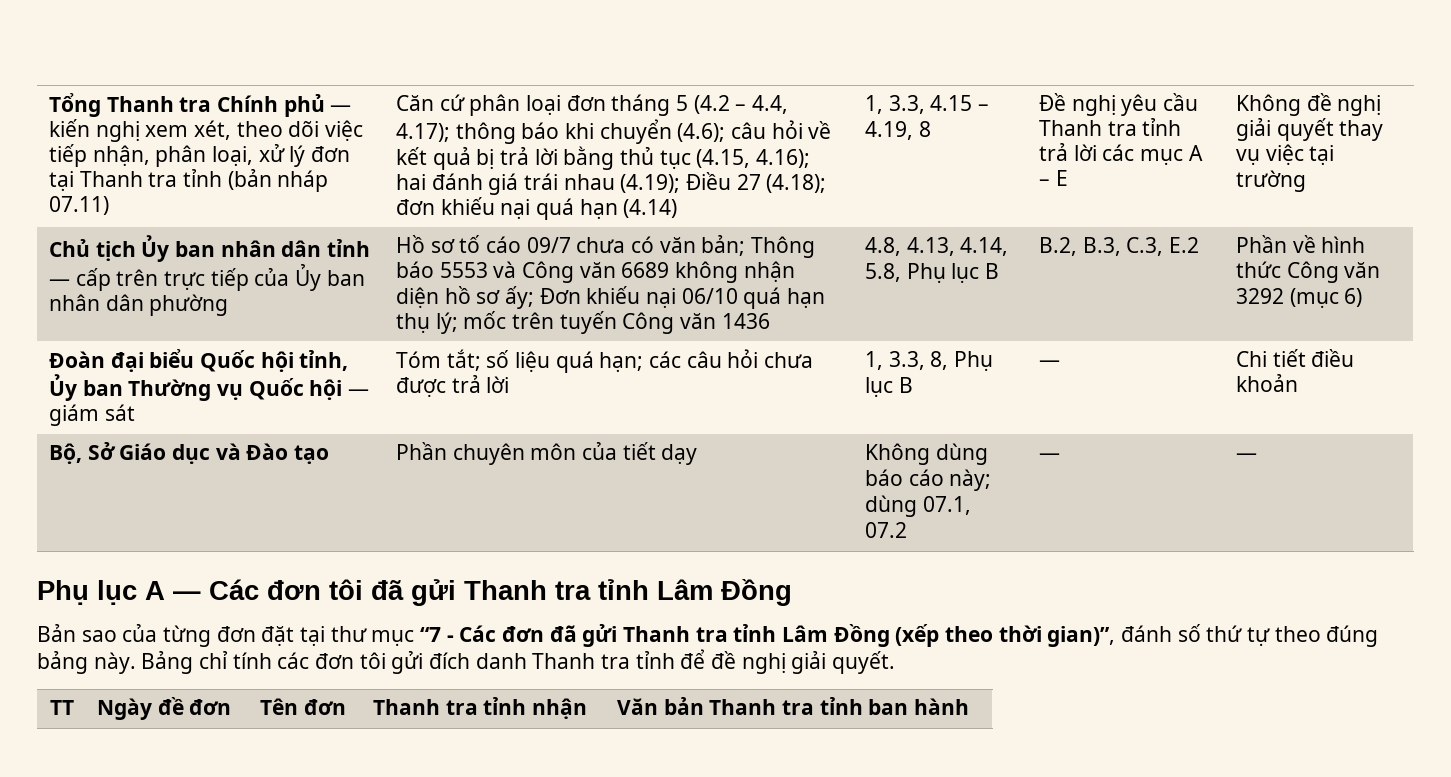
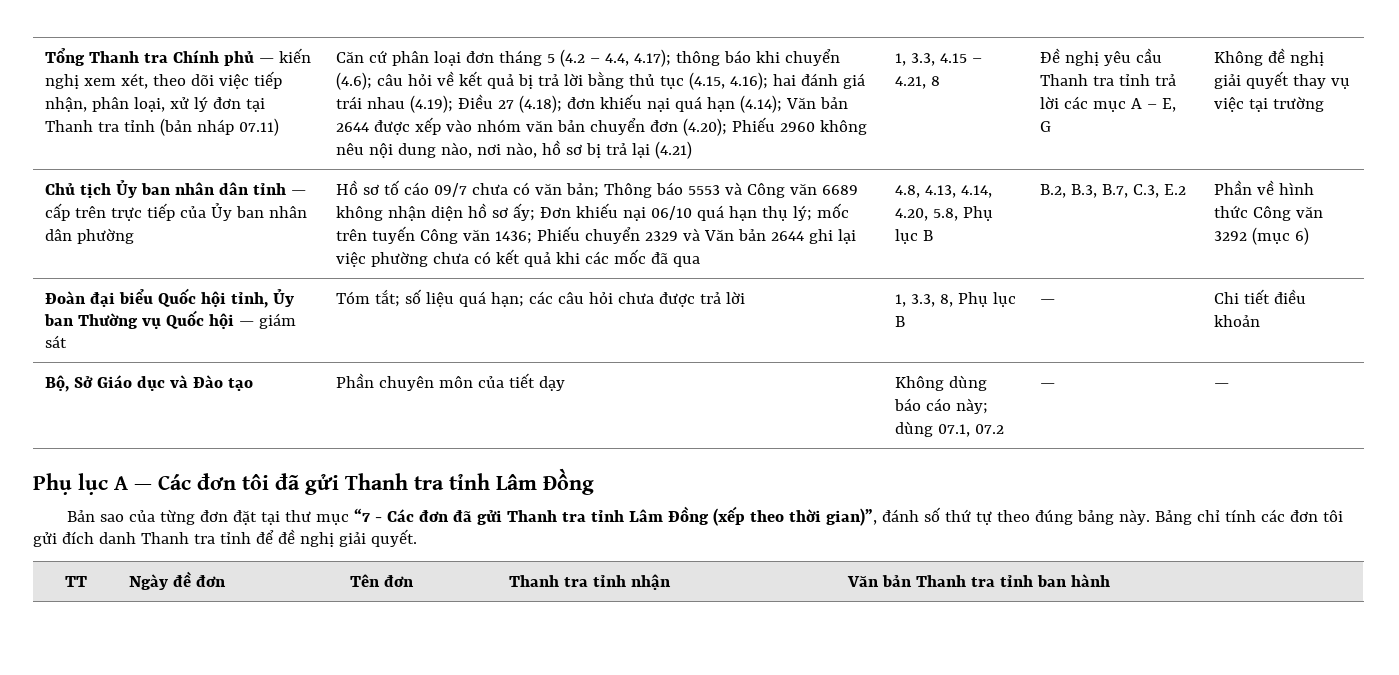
- Căn cứ phân loại đơn tháng 5 (4.2 – 4.4, 4.17); thông báo khi chuyển (4.6); câu hỏi về kết quả bị trả lời bằng thủ tục (4.15, 4.16); hai đánh giá trái nhau (4.19); Điều 27 (4.18); đơn khiếu nại quá hạn (4.14)
+ Căn cứ phân loại đơn tháng 5 (4.2 – 4.4, 4.17); thông báo khi chuyển (4.6); câu hỏi về kết quả bị trả lời bằng thủ tục (4.15, 4.16); hai đánh giá trái nhau (4.19); Điều 27 (4.18); đơn khiếu nại quá hạn (4.14); Văn bản 2644 được xếp vào nhóm văn bản chuyển đơn (4.20); Phiếu 2960 không nêu nội dung nào, nơi nào, hồ sơ bị trả lại (4.21)
- 1, 3.3, 4.15 – 4.19, 8
+ 1, 3.3, 4.15 – 4.21, 8
- Đề nghị yêu cầu Thanh tra tỉnh trả lời các mục A – E
+ Đề nghị yêu cầu Thanh tra tỉnh trả lời các mục A – E, G
- Hồ sơ tố cáo 09/7 chưa có văn bản; Thông báo 5553 và Công văn 6689 không nhận diện hồ sơ ấy; Đơn khiếu nại 06/10 quá hạn thụ lý; mốc trên tuyến Công văn 1436
+ Hồ sơ tố cáo 09/7 chưa có văn bản; Thông báo 5553 và Công văn 6689 không nhận diện hồ sơ ấy; Đơn khiếu nại 06/10 quá hạn thụ lý; mốc trên tuyến Công văn 1436; Phiếu chuyển 2329 và Văn bản 2644 ghi lại việc phường chưa có kết quả khi các mốc đã qua
- 4.8, 4.13, 4.14, 5.8, Phụ lục B
+ 4.8, 4.13, 4.14, 4.20, 5.8, Phụ lục B
- B.2, B.3, C.3, E.2
+ B.2, B.3, B.7, C.3, E.2

